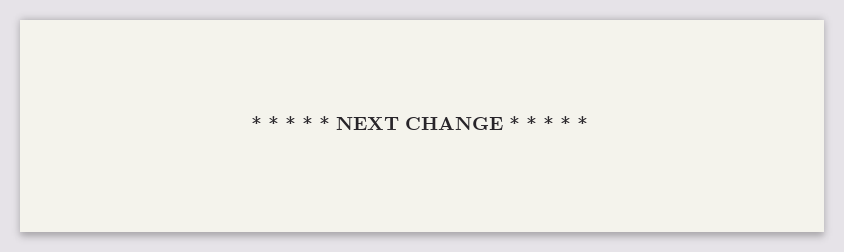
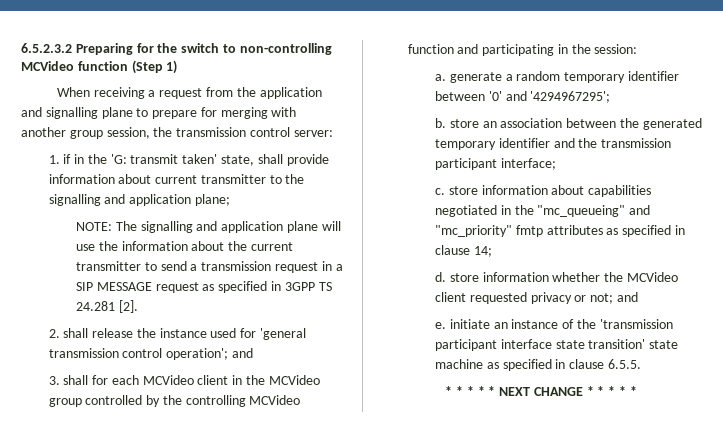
+ 6.5.2.3.2 Preparing for the switch to non-controlling MCVideo function (Step 1)
+ When receiving a request from the application and signalling plane to prepare for merging with another group session, the transmission control server:
+ 1. if in the 'G: transmit taken' state, shall provide information about current transmitter to the signalling and application plane;
+ NOTE: The signalling and application plane will use the information about the current transmitter to send a transmission request in a SIP MESSAGE request as specified in 3GPP TS 24.281 [2].
+ 2. shall release the instance used for 'general transmission control operation'; and
+ 3. shall for each MCVideo client in the MCVideo group controlled by the controlling MCVideo function and participating in the session:
+ a. generate a random temporary identifier between '0' and '4294967295';
+ b. store an association between the generated temporary identifier and the transmission participant interface;
+ c. store information about capabilities negotiated in the "mc_queueing" and "mc_priority" fmtp attributes as specified in clause 14;
+ d. store information whether the MCVideo client requested privacy or not; and
+ e. initiate an instance of the 'transmission participant interface state transition' state machine as specified in clause 6.5.5.

